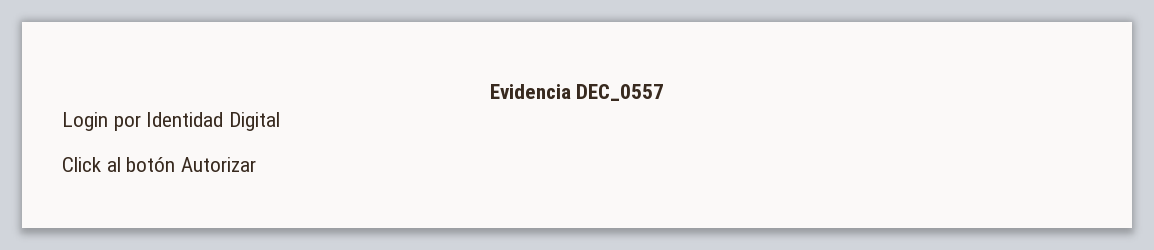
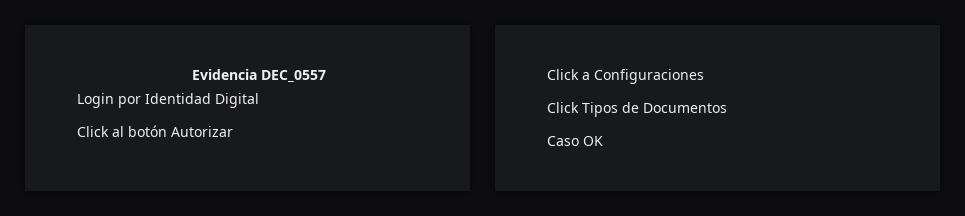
+ Click a Configuraciones
+ Click Tipos de Documentos
+ Caso OK

